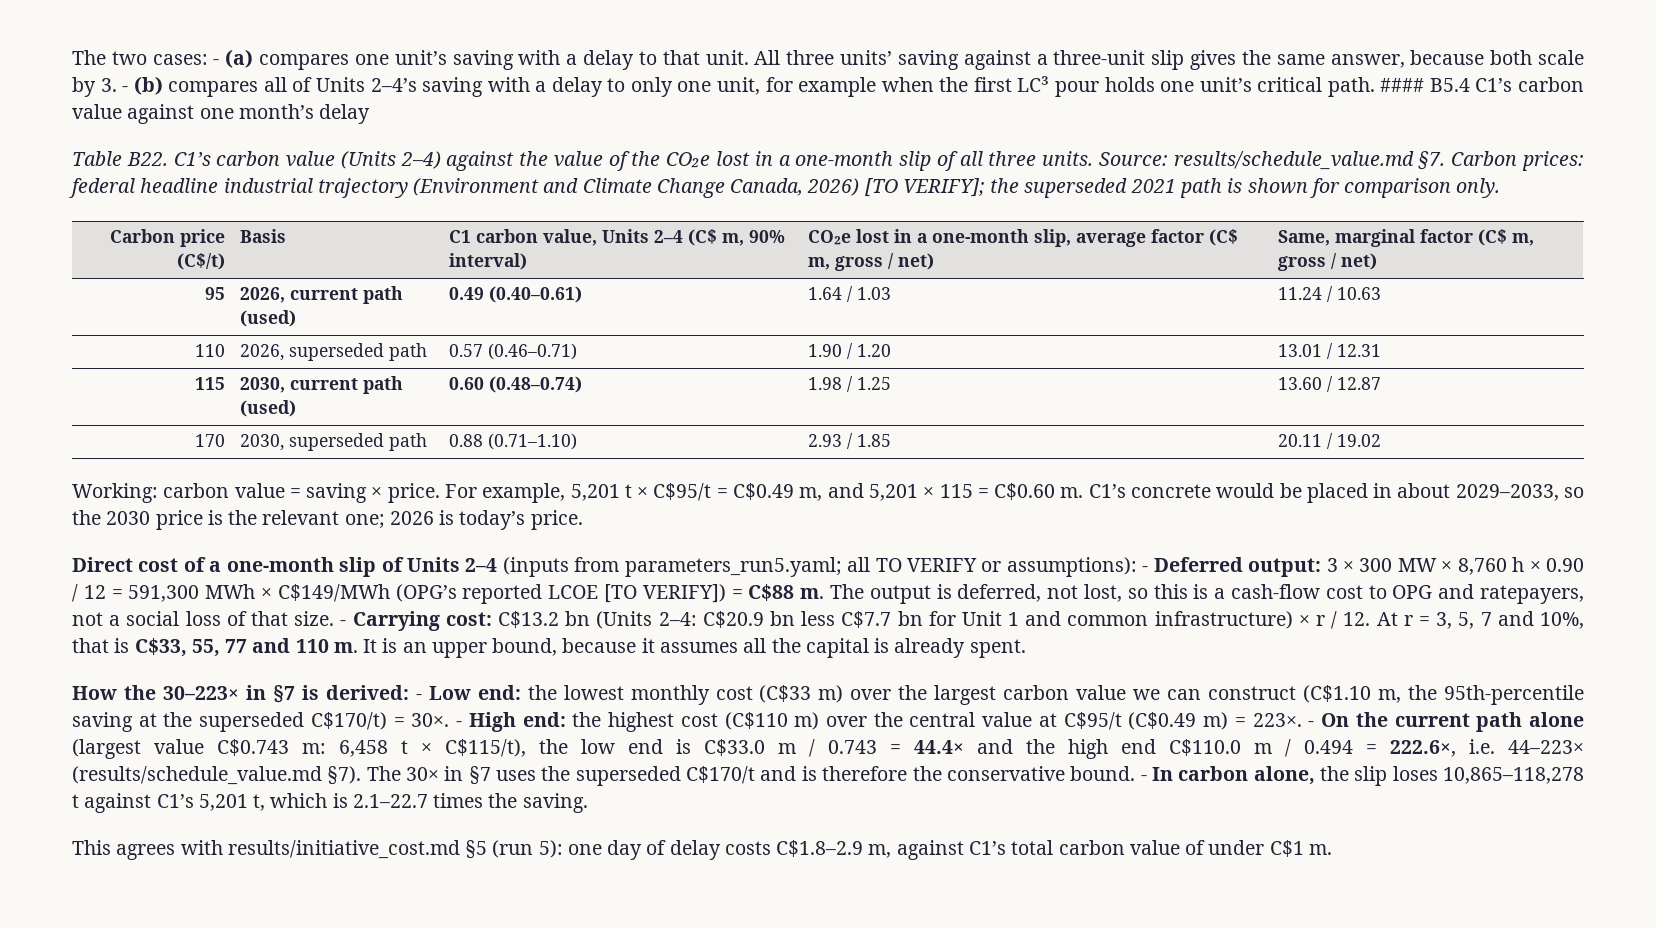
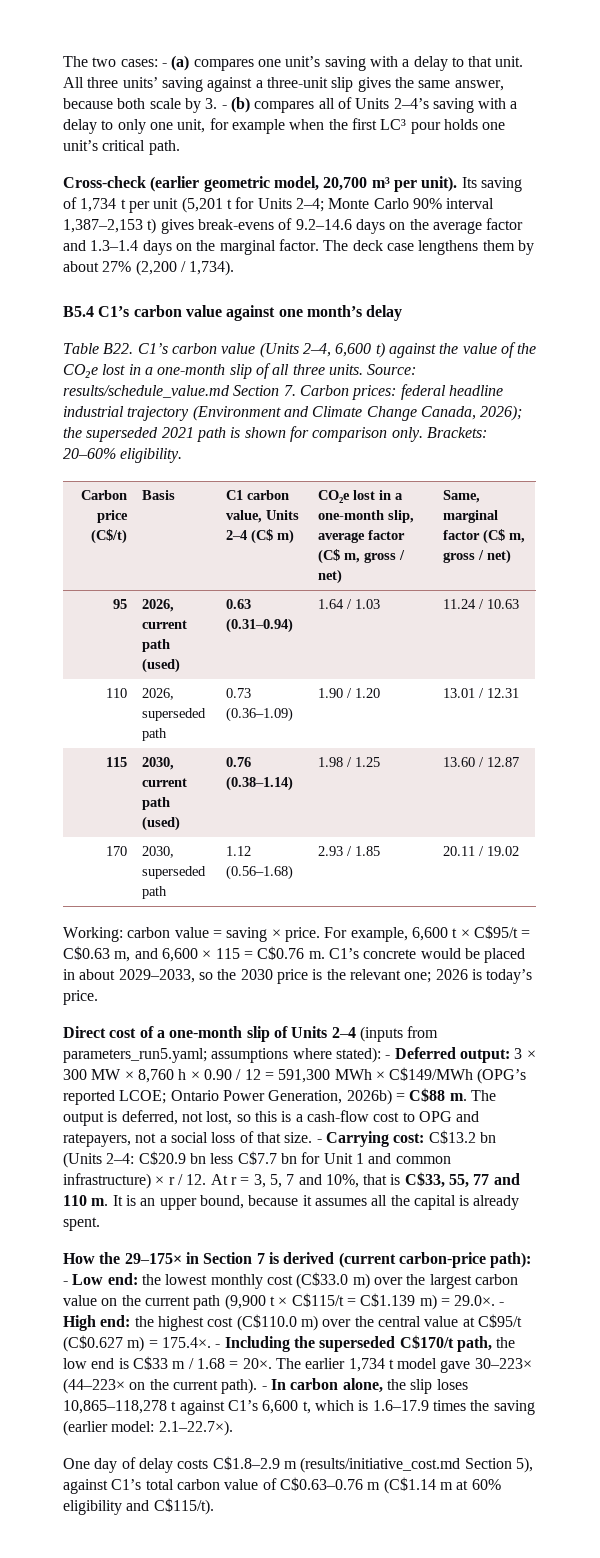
- All three units’ saving against a three-unit slip gives the same answer, because both scale by 3. - (b) compares all of Units 2–4’s saving with a delay to only one unit, for example when the first LC³ pour holds one unit’s critical path. #### B5.4 C1’s carbon value against one month’s delay
+ All three units’ saving against a three-unit slip gives the same answer, because both scale by 3. - (b) compares all of Units 2–4’s saving with a delay to only one unit, for example when the first LC³ pour holds one unit’s critical path.
+ Cross-check (earlier geometric model, 20,700 m³ per unit). Its saving of 1,734 t per unit (5,201 t for Units 2–4; Monte Carlo 90% interval 1,387–2,153 t) gives break-evens of 9.2–14.6 days on the average factor and 1.3–1.4 days on the marginal factor. The deck case lengthens them by about 27% (2,200 / 1,734).
+ B5.4 C1’s carbon value against one month’s delay
- Table B22. C1’s carbon value (Units 2–4) against the value of the CO₂e lost in a one-month slip of all three units.
+ Table B22. C1’s carbon value (Units 2–4, 6,600 t) against the value of the CO₂e lost in a one-month slip of all three units.
- Source: results/schedule_value.md §7. Carbon prices: federal headline industrial trajectory (Environment and Climate Change Canada, 2026) [TO VERIFY]; the superseded 2021 path is shown for comparison only.
+ Source: results/schedule_value.md Section 7. Carbon prices: federal headline industrial trajectory (Environment and Climate Change Canada, 2026); the superseded 2021 path is shown for comparison only. Brackets: 20–60% eligibility.
- Carbon price (C$/t) | Basis | C1 carbon value, Units 2–4 (C$ m, 90% interval) | CO₂e lost in a one-month slip, average factor (C$ m, gross / net) | Same, marginal factor (C$ m, gross / net)
+ Carbon price (C$/t) | Basis | C1 carbon value, Units 2–4 (C$ m) | CO₂e lost in a one-month slip, average factor (C$ m, gross / net) | Same, marginal factor (C$ m, gross / net)
- 95 | 2026, current path (used) | 0.49 (0.40–0.61) | 1.64 / 1.03 | 11.24 / 10.63
+ 95 | 2026, current path (used) | 0.63 (0.31–0.94) | 1.64 / 1.03 | 11.24 / 10.63
- 110 | 2026, superseded path | 0.57 (0.46–0.71) | 1.90 / 1.20 | 13.01 / 12.31
+ 110 | 2026, superseded path | 0.73 (0.36–1.09) | 1.90 / 1.20 | 13.01 / 12.31
- 115 | 2030, current path (used) | 0.60 (0.48–0.74) | 1.98 / 1.25 | 13.60 / 12.87
+ 115 | 2030, current path (used) | 0.76 (0.38–1.14) | 1.98 / 1.25 | 13.60 / 12.87
- 170 | 2030, superseded path | 0.88 (0.71–1.10) | 2.93 / 1.85 | 20.11 / 19.02
+ 170 | 2030, superseded path | 1.12 (0.56–1.68) | 2.93 / 1.85 | 20.11 / 19.02
- For example, 5,201 t × C$95/t = C$0.49 m, and 5,201 × 115 = C$0.60 m.
+ For example, 6,600 t × C$95/t = C$0.63 m, and 6,600 × 115 = C$0.76 m.
- Direct cost of a one-month slip of Units 2–4 (inputs from parameters_run5.yaml; all TO VERIFY or assumptions): - Deferred output: 3 × 300 MW × 8,760 h × 0.90 / 12 = 591,300 MWh × C$149/MWh (OPG’s reported LCOE [TO VERIFY]) = C$88 m.
+ Direct cost of a one-month slip of Units 2–4 (inputs from parameters_run5.yaml; assumptions where stated): - Deferred output: 3 × 300 MW × 8,760 h × 0.90 / 12 = 591,300 MWh × C$149/MWh (OPG’s reported LCOE; Ontario Power Generation, 2026b) = C$88 m.
- How the 30–223× in §7 is derived: - Low end: the lowest monthly cost (C$33 m) over the largest carbon value we can construct (C$1.10 m, the 95th-percentile saving at the superseded C$170/t) = 30×. - High end: the highest cost (C$110 m) over the central value at C$95/t (C$0.49 m) = 223×. - On the current path alone (largest value C$0.743 m: 6,458 t × C$115/t), the low end is C$33.0 m / 0.743 = 44.4× and the high end C$110.0 m / 0.494 = 222.6×, i.e. 44–223× (results/schedule_value.md §7). The 30× in §7 uses the superseded C$170/t and is therefore the conservative bound.
+ How the 29–175× in Section 7 is derived (current carbon-price path): - Low end: the lowest monthly cost (C$33.0 m) over the largest carbon value on the current path (9,900 t × C$115/t = C$1.139 m) = 29.0×. - High end: the highest cost (C$110.0 m) over the central value at C$95/t (C$0.627 m) = 175.4×. - Including the superseded C$170/t path, the low end is C$33 m / 1.68 = 20×. The earlier 1,734 t model gave 30–223× (44–223× on the current path).
- - In carbon alone, the slip loses 10,865–118,278 t against C1’s 5,201 t, which is 2.1–22.7 times the saving.
- This agrees with results/initiative_cost.md §5 (run 5): one day of delay costs C$1.8–2.9 m, against C1’s total carbon value of under C$1 m.
+ - In carbon alone, the slip loses 10,865–118,278 t against C1’s 6,600 t, which is 1.6–17.9 times the saving (earlier model: 2.1–22.7×).
+ One day of delay costs C$1.8–2.9 m (results/initiative_cost.md Section 5), against C1’s total carbon value of C$0.63–0.76 m (C$1.14 m at 60% eligibility and C$115/t).

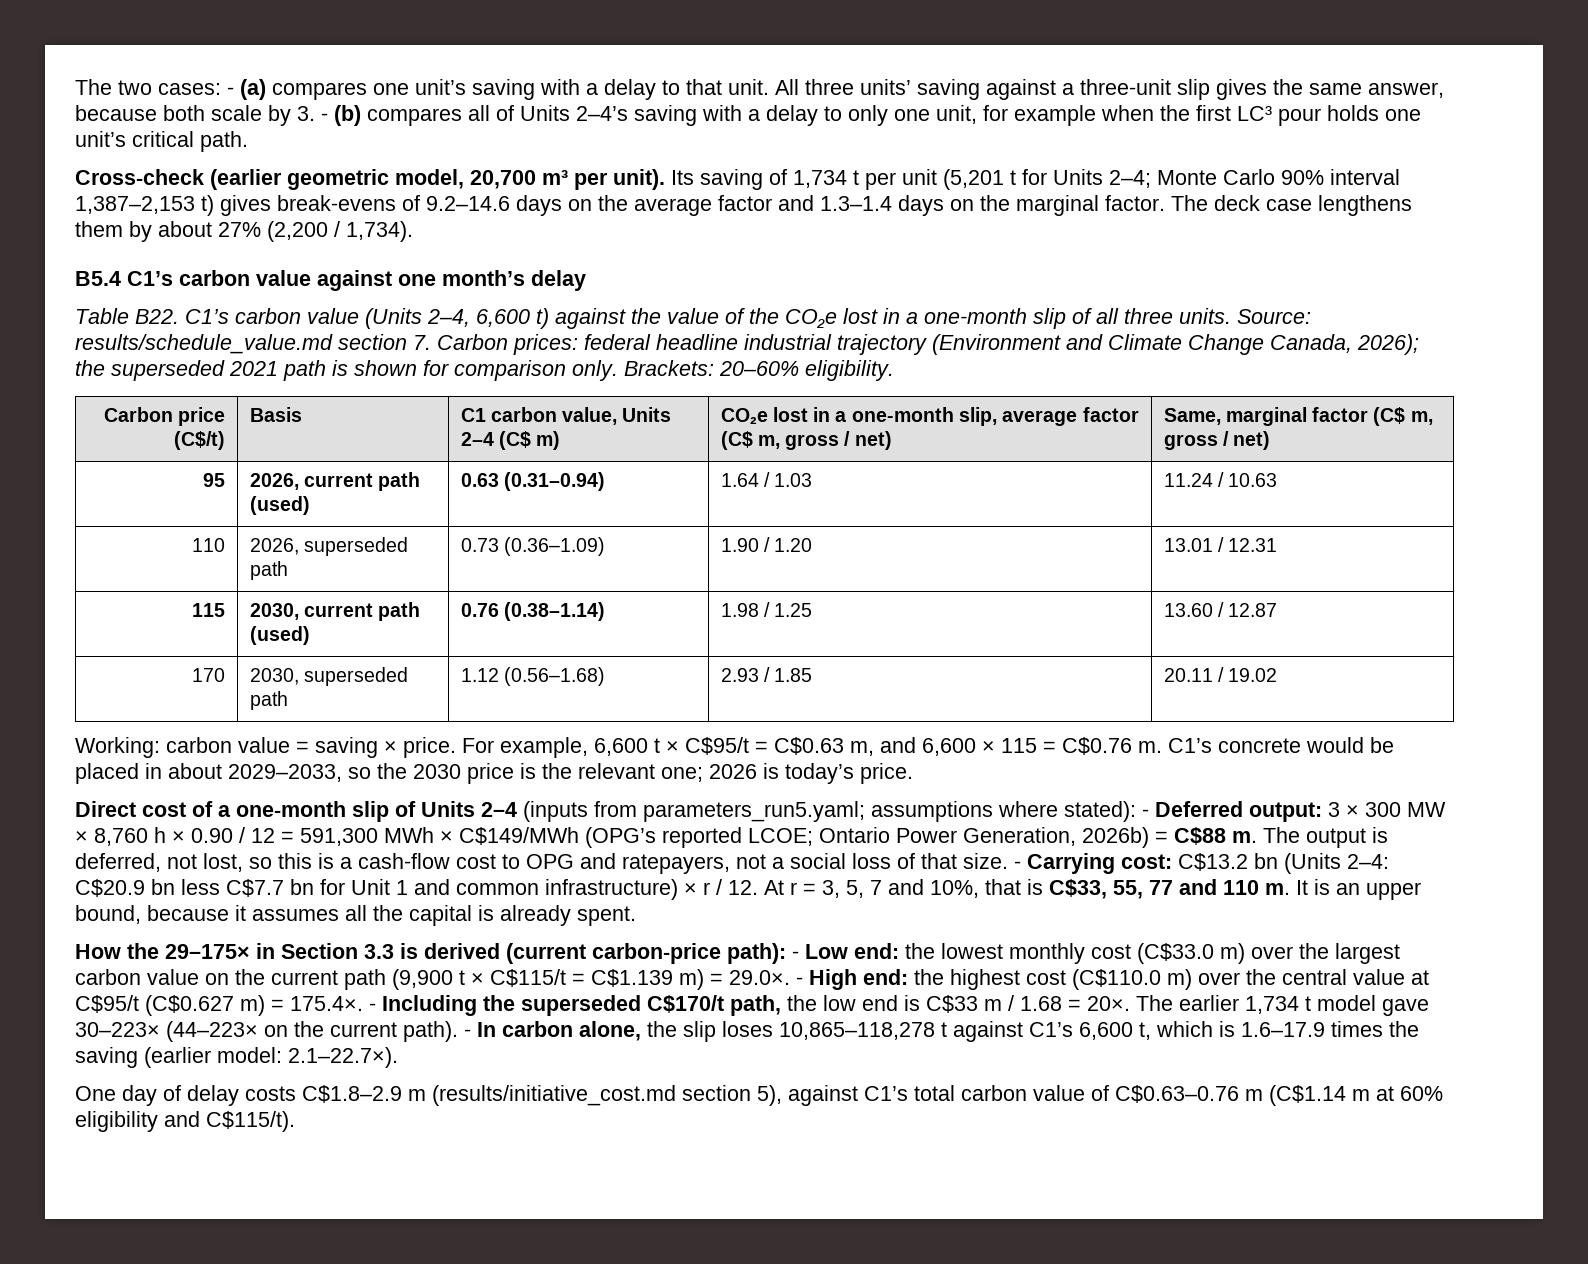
- Source: results/schedule_value.md Section 7. Carbon prices: federal headline industrial trajectory (Environment and Climate Change Canada, 2026); the superseded 2021 path is shown for comparison only.
+ Source: results/schedule_value.md section 7. Carbon prices: federal headline industrial trajectory (Environment and Climate Change Canada, 2026); the superseded 2021 path is shown for comparison only.
- How the 29–175× in Section 7 is derived (current carbon-price path):
+ How the 29–175× in Section 3.3 is derived (current carbon-price path):
- One day of delay costs C$1.8–2.9 m (results/initiative_cost.md Section 5), against C1’s total carbon value of C$0.63–0.76 m (C$1.14 m at 60% eligibility and C$115/t).
+ One day of delay costs C$1.8–2.9 m (results/initiative_cost.md section 5), against C1’s total carbon value of C$0.63–0.76 m (C$1.14 m at 60% eligibility and C$115/t).

